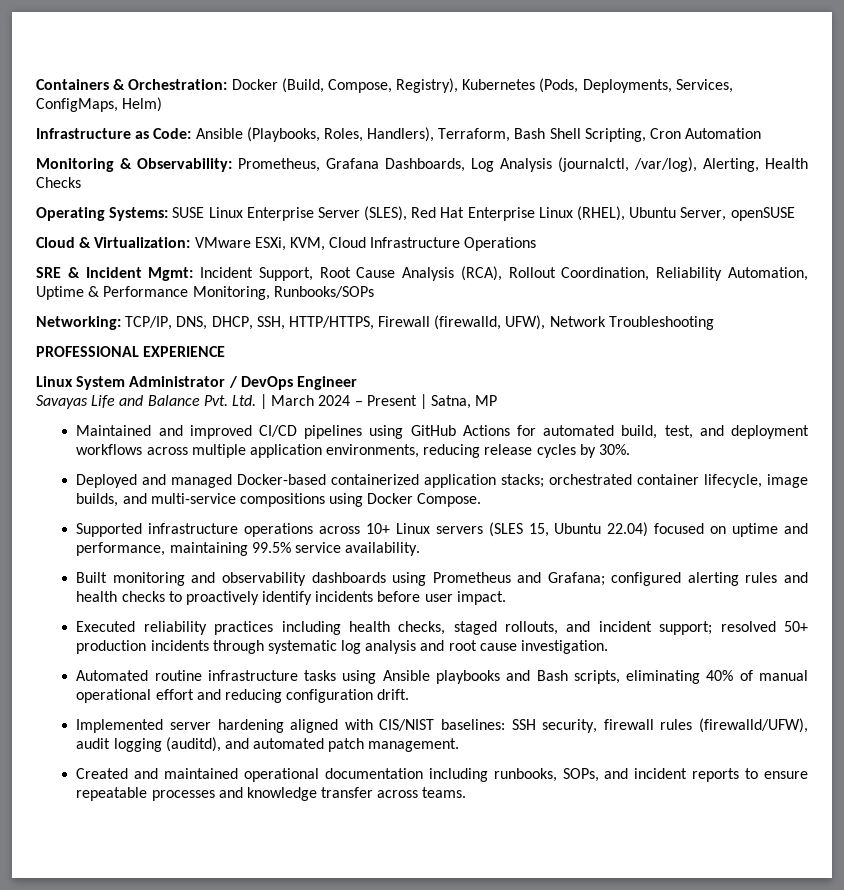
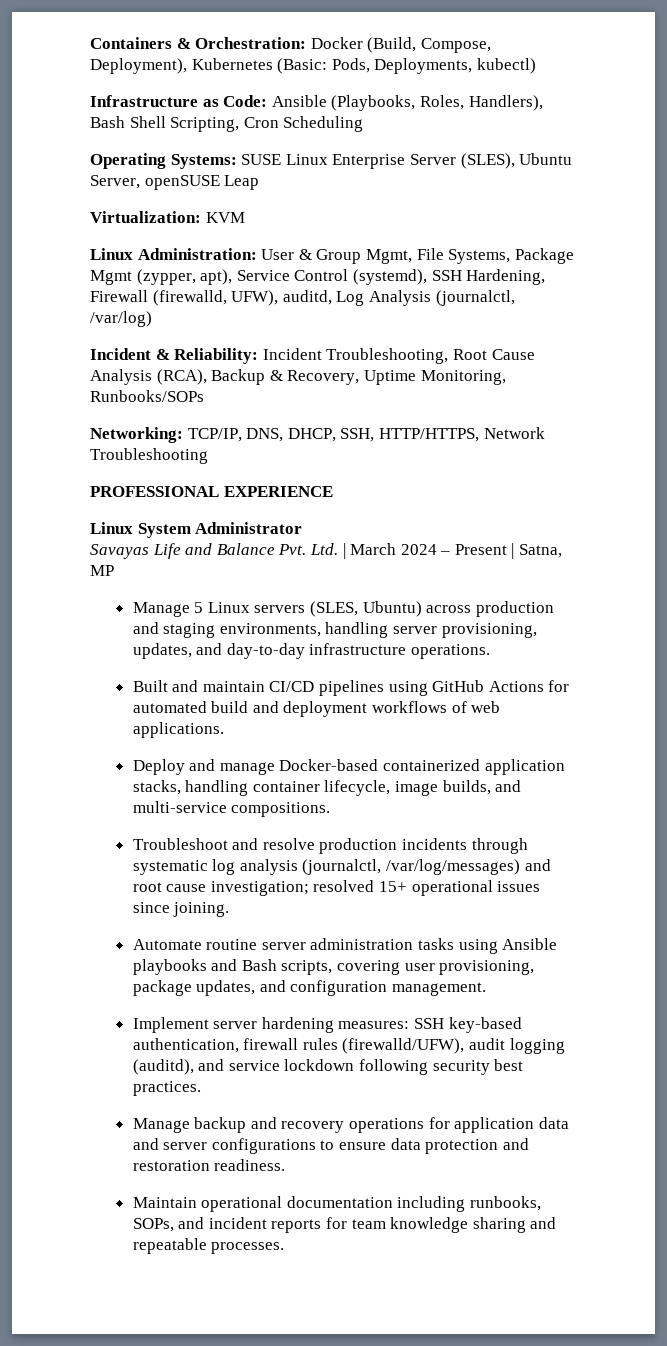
- Containers & Orchestration: Docker (Build, Compose, Registry), Kubernetes (Pods, Deployments, Services, ConfigMaps, Helm)
+ Containers & Orchestration: Docker (Build, Compose, Deployment), Kubernetes (Basic: Pods, Deployments, kubectl)
- Infrastructure as Code: Ansible (Playbooks, Roles, Handlers), Terraform, Bash Shell Scripting, Cron Automation
- Monitoring & Observability: Prometheus, Grafana Dashboards, Log Analysis (journalctl, /var/log), Alerting, Health Checks
+ Infrastructure as Code: Ansible (Playbooks, Roles, Handlers), Bash Shell Scripting, Cron Scheduling
- Operating Systems: SUSE Linux Enterprise Server (SLES), Red Hat Enterprise Linux (RHEL), Ubuntu Server, openSUSE
- Cloud & Virtualization: VMware ESXi, KVM, Cloud Infrastructure Operations
- SRE & Incident Mgmt: Incident Support, Root Cause Analysis (RCA), Rollout Coordination, Reliability Automation, Uptime & Performance Monitoring, Runbooks/SOPs
+ Operating Systems: SUSE Linux Enterprise Server (SLES), Ubuntu Server, openSUSE Leap
+ Virtualization: KVM
+ Linux Administration: User & Group Mgmt, File Systems, Package Mgmt (zypper, apt), Service Control (systemd), SSH Hardening, Firewall (firewalld, UFW), auditd, Log Analysis (journalctl, /var/log)
+ Incident & Reliability: Incident Troubleshooting, Root Cause Analysis (RCA), Backup & Recovery, Uptime Monitoring, Runbooks/SOPs
- Networking: TCP/IP, DNS, DHCP, SSH, HTTP/HTTPS, Firewall (firewalld, UFW), Network Troubleshooting
+ Networking: TCP/IP, DNS, DHCP, SSH, HTTP/HTTPS, Network Troubleshooting
- Linux System Administrator / DevOps Engineer
+ Linux System Administrator
- Maintained and improved CI/CD pipelines using GitHub Actions for automated build, test, and deployment workflows across multiple application environments, reducing release cycles by 30%.
- Deployed and managed Docker-based containerized application stacks; orchestrated container lifecycle, image builds, and multi-service compositions using Docker Compose.
- Supported infrastructure operations across 10+ Linux servers (SLES 15, Ubuntu 22.04) focused on uptime and performance, maintaining 99.5% service availability.
- Built monitoring and observability dashboards using Prometheus and Grafana; configured alerting rules and health checks to proactively identify incidents before user impact.
- Executed reliability practices including health checks, staged rollouts, and incident support; resolved 50+ production incidents through systematic log analysis and root cause investigation.
- Automated routine infrastructure tasks using Ansible playbooks and Bash scripts, eliminating 40% of manual operational effort and reducing configuration drift.
- Implemented server hardening aligned with CIS/NIST baselines: SSH security, firewall rules (firewalld/UFW), audit logging (auditd), and automated patch management.
- Created and maintained operational documentation including runbooks, SOPs, and incident reports to ensure repeatable processes and knowledge transfer across teams.
+ Manage 5 Linux servers (SLES, Ubuntu) across production and staging environments, handling server provisioning, updates, and day-to-day infrastructure operations.
+ Built and maintain CI/CD pipelines using GitHub Actions for automated build and deployment workflows of web applications.
+ Deploy and manage Docker-based containerized application stacks, handling container lifecycle, image builds, and multi-service compositions.
+ Troubleshoot and resolve production incidents through systematic log analysis (journalctl, /var/log/messages) and root cause investigation; resolved 15+ operational issues since joining.
+ Automate routine server administration tasks using Ansible playbooks and Bash scripts, covering user provisioning, package updates, and configuration management.
+ Implement server hardening measures: SSH key-based authentication, firewall rules (firewalld/UFW), audit logging (auditd), and service lockdown following security best practices.
+ Manage backup and recovery operations for application data and server configurations to ensure data protection and restoration readiness.
+ Maintain operational documentation including runbooks, SOPs, and incident reports for team knowledge sharing and repeatable processes.

